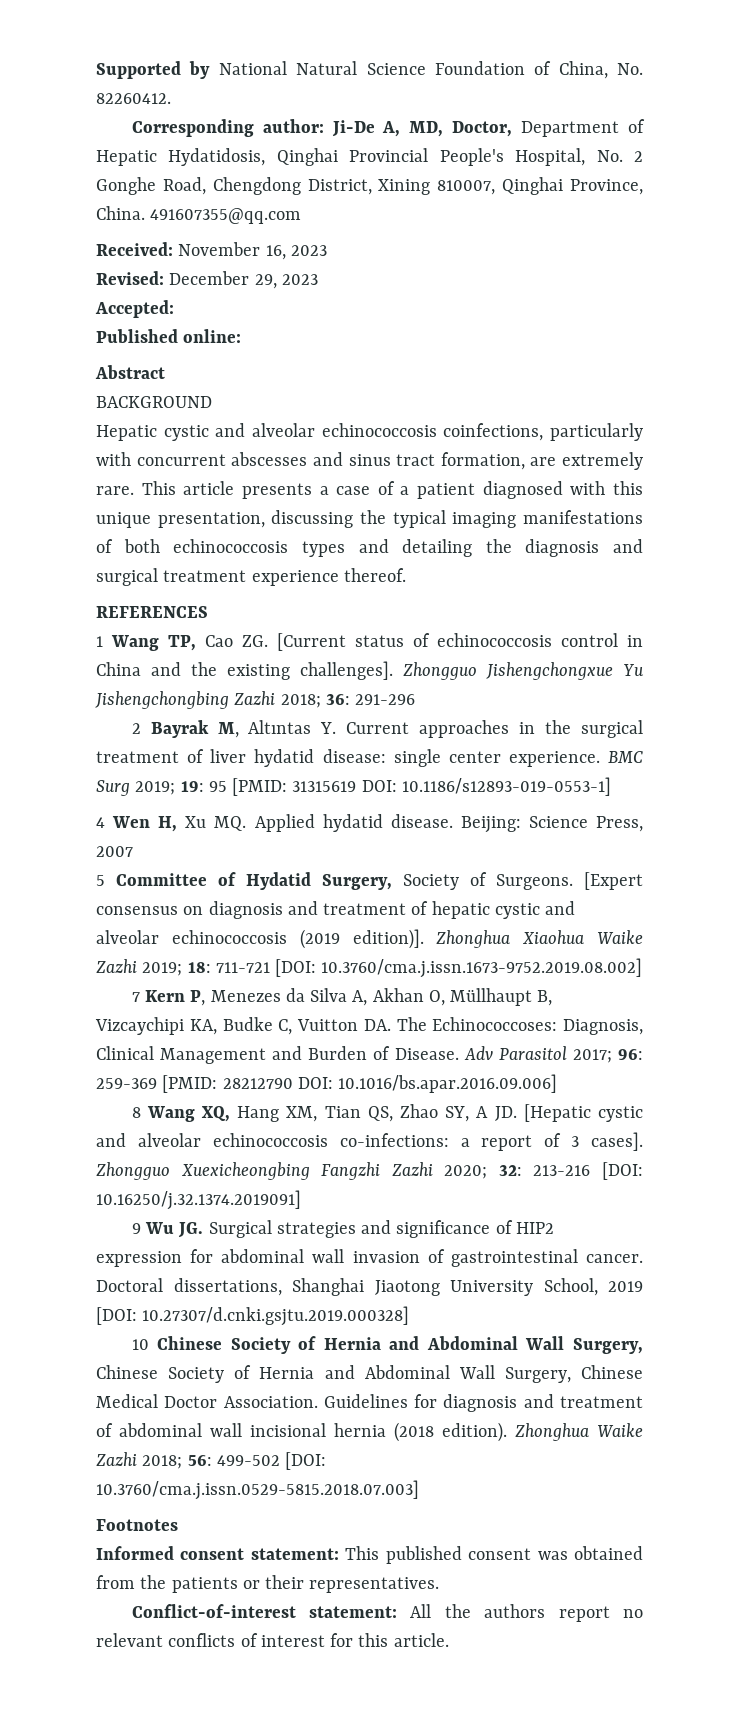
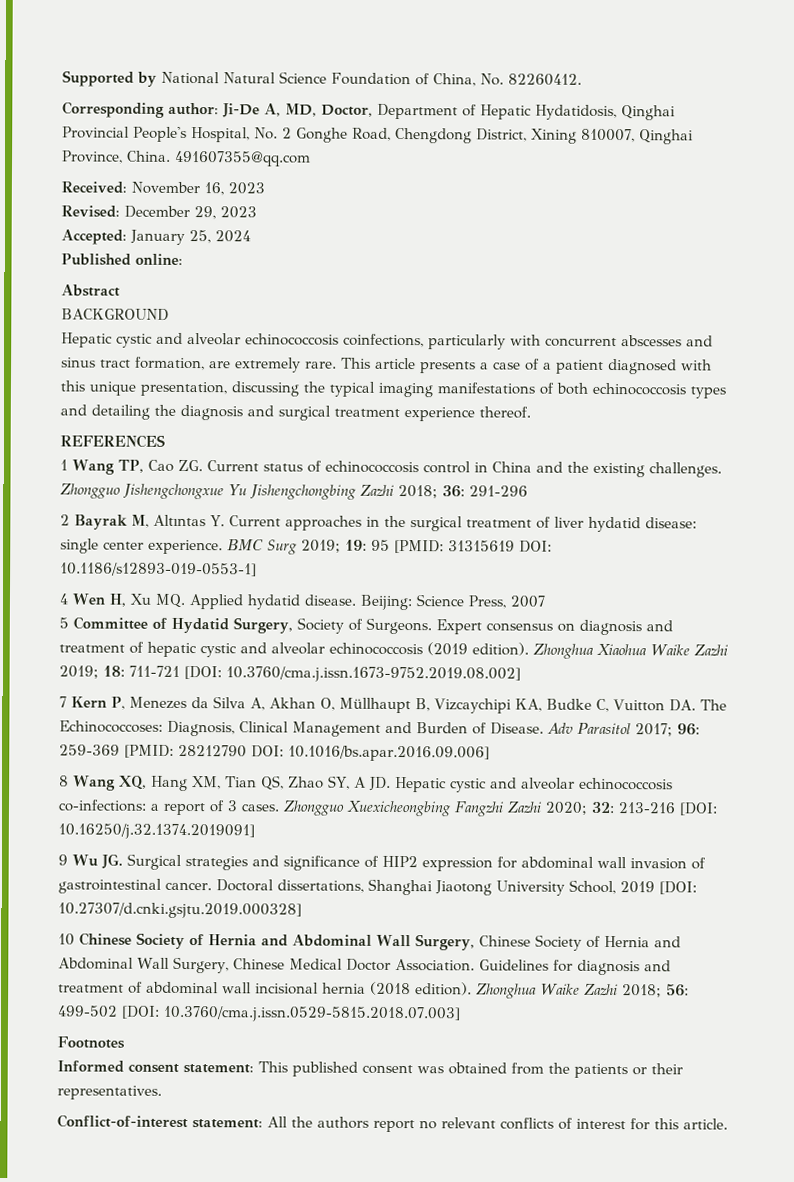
- Accepted:
+ Accepted: January 25, 2024
- 1 Wang TP, Cao ZG. [Current status of echinococcosis control in China and the existing challenges].
+ 1 Wang TP, Cao ZG. Current status of echinococcosis control in China and the existing challenges.
- [Expert consensus on diagnosis and treatment of hepatic cystic and alveolar echinococcosis (2019 edition)].
+ Expert consensus on diagnosis and treatment of hepatic cystic and alveolar echinococcosis (2019 edition).
- 8 Wang XQ, Hang XM, Tian QS, Zhao SY, A JD. [Hepatic cystic and alveolar echinococcosis co-infections: a report of 3 cases].
+ 8 Wang XQ, Hang XM, Tian QS, Zhao SY, A JD. Hepatic cystic and alveolar echinococcosis co-infections: a report of 3 cases.

